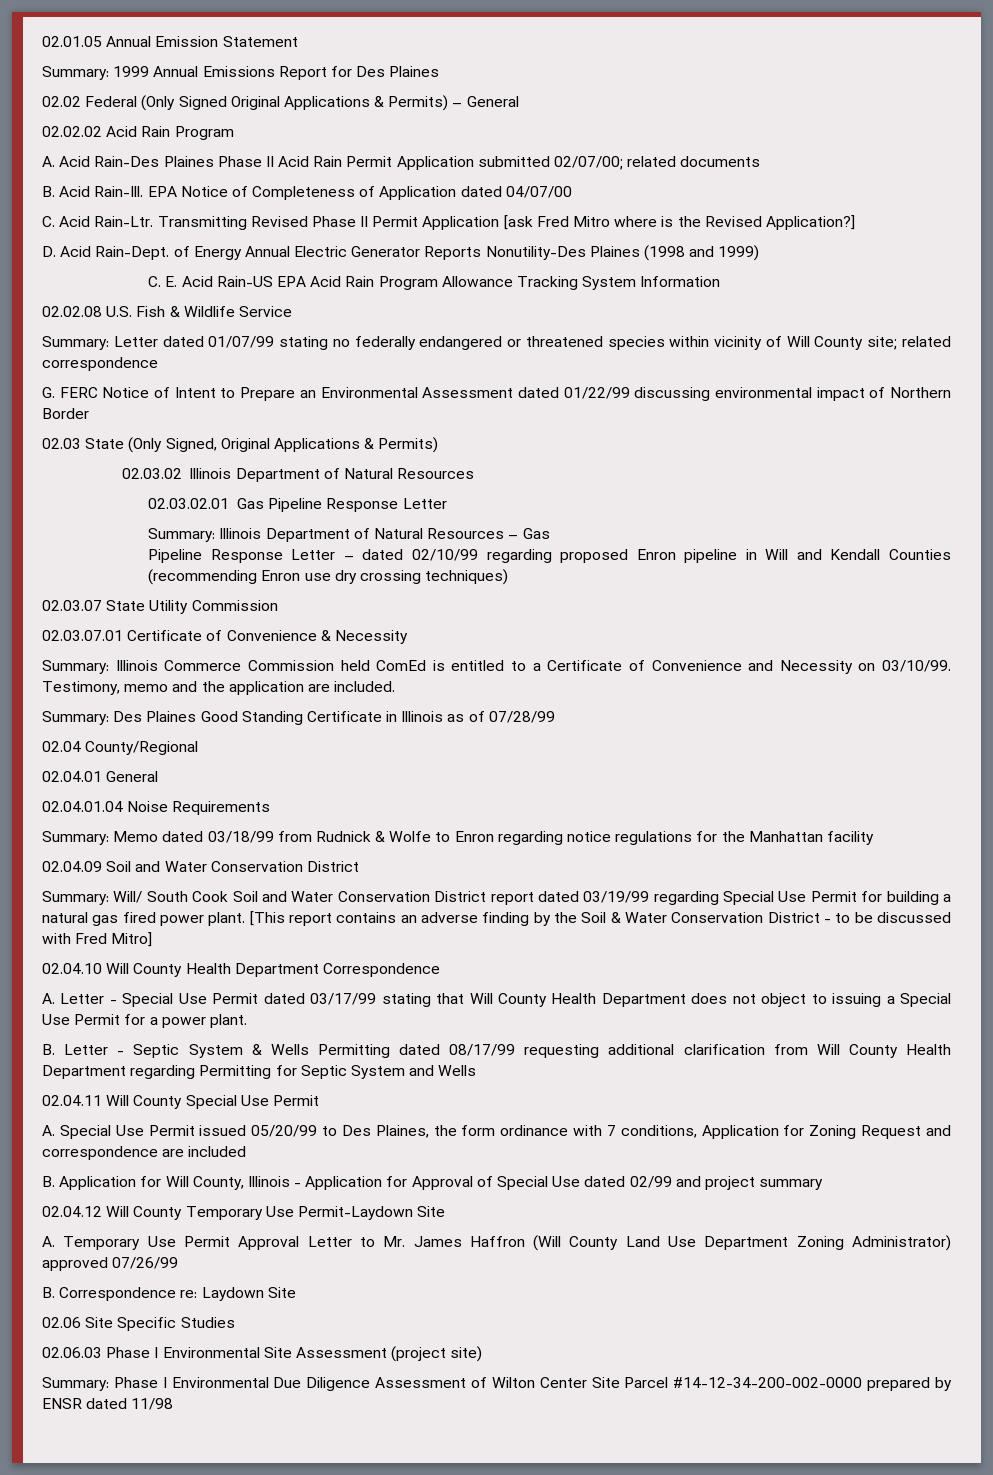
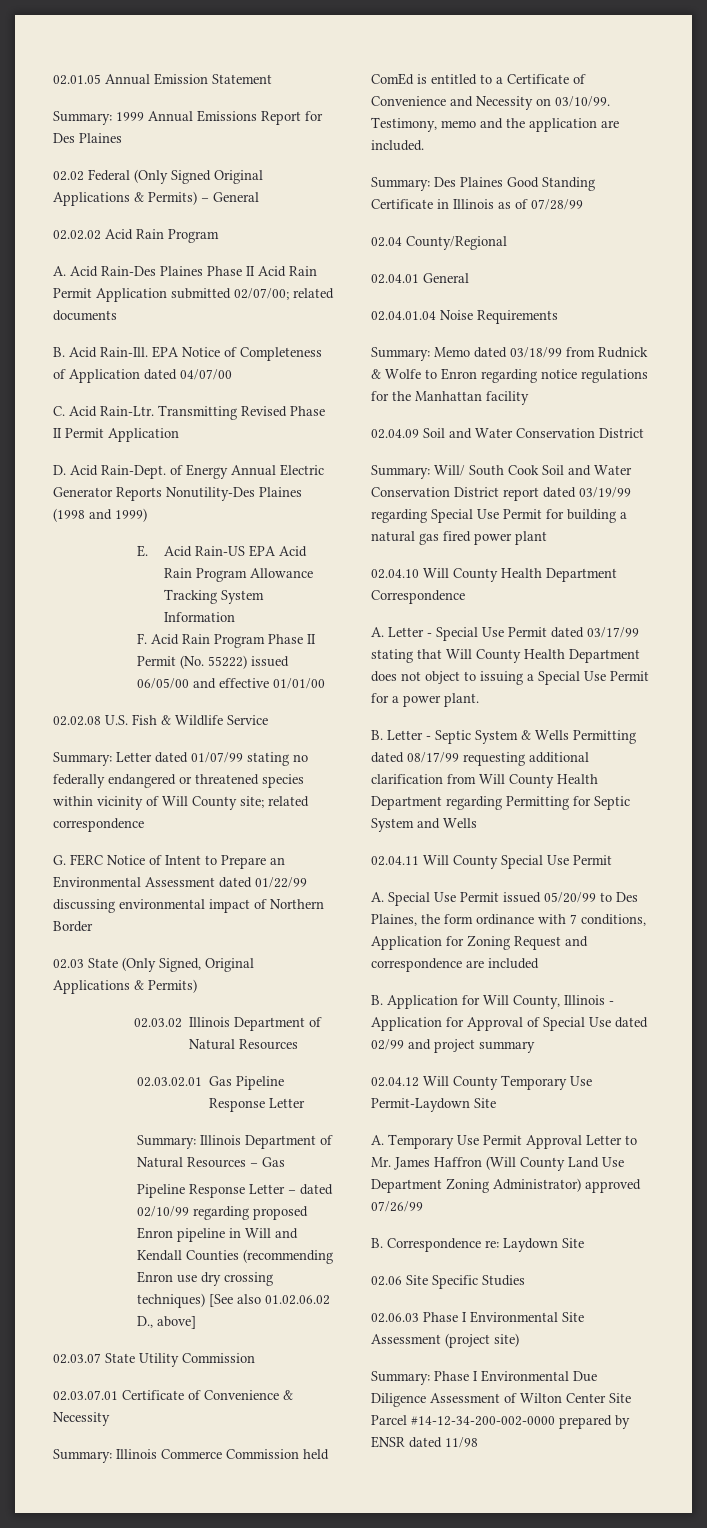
- Transmitting Revised Phase II Permit Application [ask Fred Mitro where is the Revised Application?]
+ Transmitting Revised Phase II Permit Application
- C. E. Acid Rain-US EPA Acid Rain Program Allowance Tracking System Information
+ E. Acid Rain-US EPA Acid Rain Program Allowance Tracking System Information
+ F. Acid Rain Program Phase II Permit (No. 55222) issued 06/05/00 and effective 01/01/00
- Pipeline Response Letter – dated 02/10/99 regarding proposed Enron pipeline in Will and Kendall Counties (recommending Enron use dry crossing techniques)
+ Pipeline Response Letter – dated 02/10/99 regarding proposed Enron pipeline in Will and Kendall Counties (recommending Enron use dry crossing techniques) [See also 01.02.06.02 D., above]
- Summary: Will/ South Cook Soil and Water Conservation District report dated 03/19/99 regarding Special Use Permit for building a natural gas fired power plant. [This report contains an adverse finding by the Soil & Water Conservation District - to be discussed with Fred Mitro]
+ Summary: Will/ South Cook Soil and Water Conservation District report dated 03/19/99 regarding Special Use Permit for building a natural gas fired power plant

